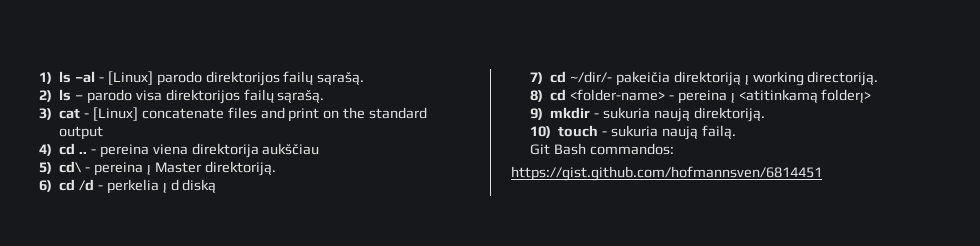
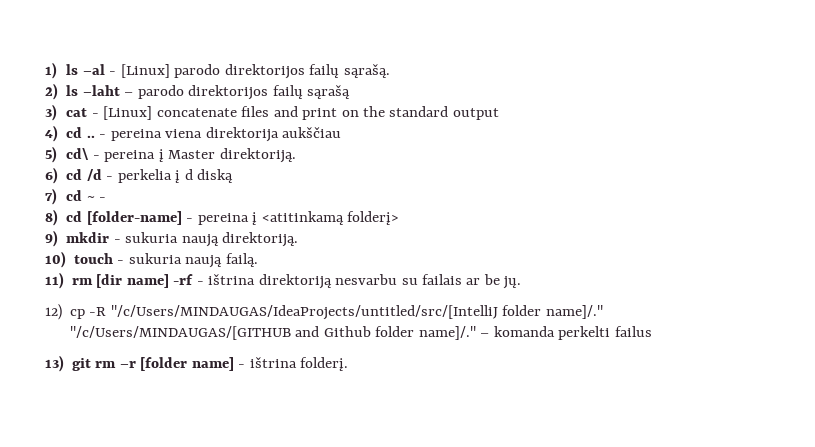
- 2) ls – parodo visa direktorijos failų sąrašą.
+ 2) ls –laht – parodo direktorijos failų sąrašą
- 7) cd ~/dir/- pakeičia direktoriją į working directoriją.
+ 7) cd ~ -
- 8) cd <folder-name> - pereina į <atitinkamą folderį>
+ 8) cd [folder-name] - pereina į <atitinkamą folderį>
- Git Bash commandos:
- https://gist.github.com/hofmannsven/6814451
+ 11) rm [dir name] -rf - ištrina direktoriją nesvarbu su failais ar be jų.
+ 12) cp -R "/c/Users/MINDAUGAS/IdeaProjects/untitled/src/[IntelliJ folder name]/." "/c/Users/MINDAUGAS/[GITHUB and Github folder name]/." – komanda perkelti failus
+ 13) git rm –r [folder name] - ištrina folderį.

